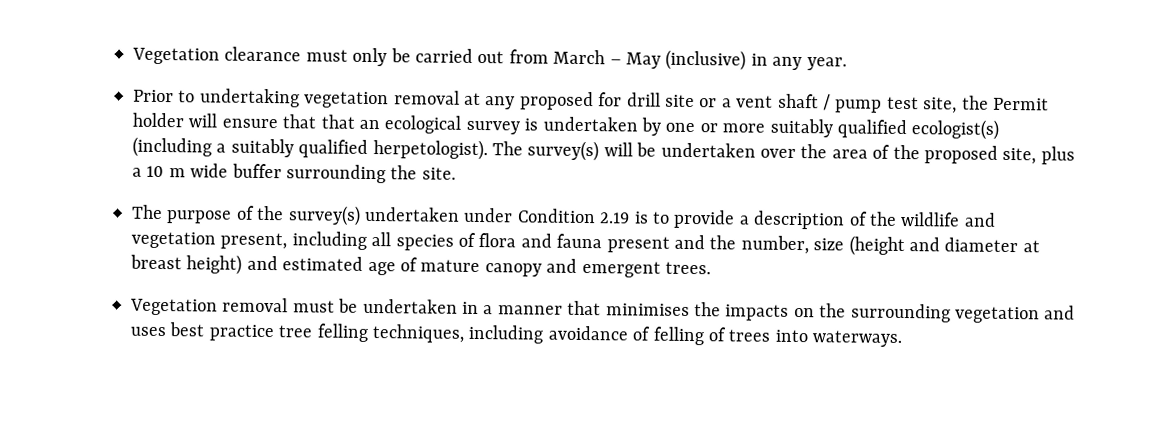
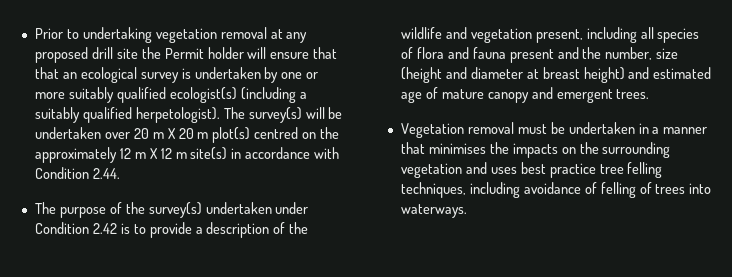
- Vegetation clearance must only be carried out from March – May (inclusive) in any year.
- Prior to undertaking vegetation removal at any proposed for drill site or a vent shaft / pump test site, the Permit holder will ensure that that an ecological survey is undertaken by one or more suitably qualified ecologist(s) (including a suitably qualified herpetologist).
+ Prior to undertaking vegetation removal at any proposed drill site the Permit holder will ensure that that an ecological survey is undertaken by one or more suitably qualified ecologist(s) (including a suitably qualified herpetologist).
- The survey(s) will be undertaken over the area of the proposed site, plus a 10 m wide buffer surrounding the site.
+ The survey(s) will be undertaken over 20 m X 20 m plot(s) centred on the approximately 12 m X 12 m site(s) in accordance with Condition 2.44.
- The purpose of the survey(s) undertaken under Condition 2.19 is to provide a description of the wildlife and vegetation present, including all species of flora and fauna present and the number, size (height and diameter at breast height) and estimated age of mature canopy and emergent trees.
+ The purpose of the survey(s) undertaken under Condition 2.42 is to provide a description of the wildlife and vegetation present, including all species of flora and fauna present and the number, size (height and diameter at breast height) and estimated age of mature canopy and emergent trees.

